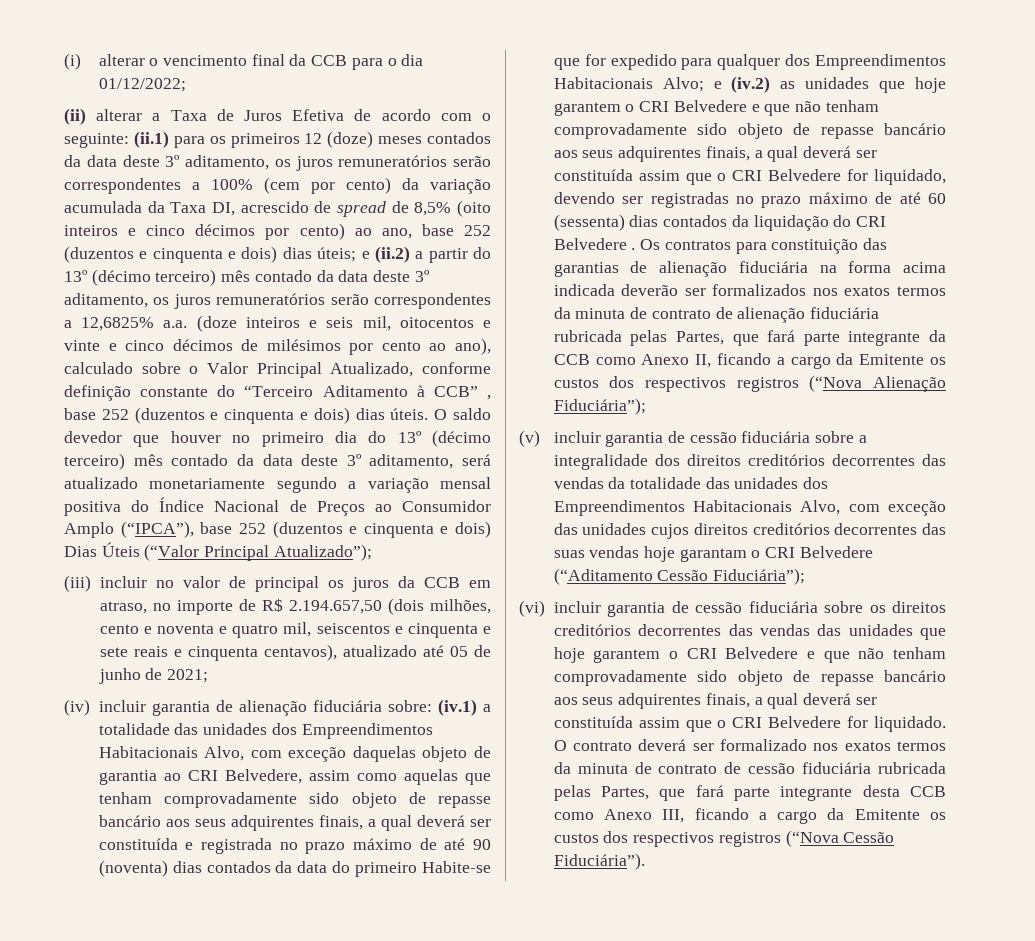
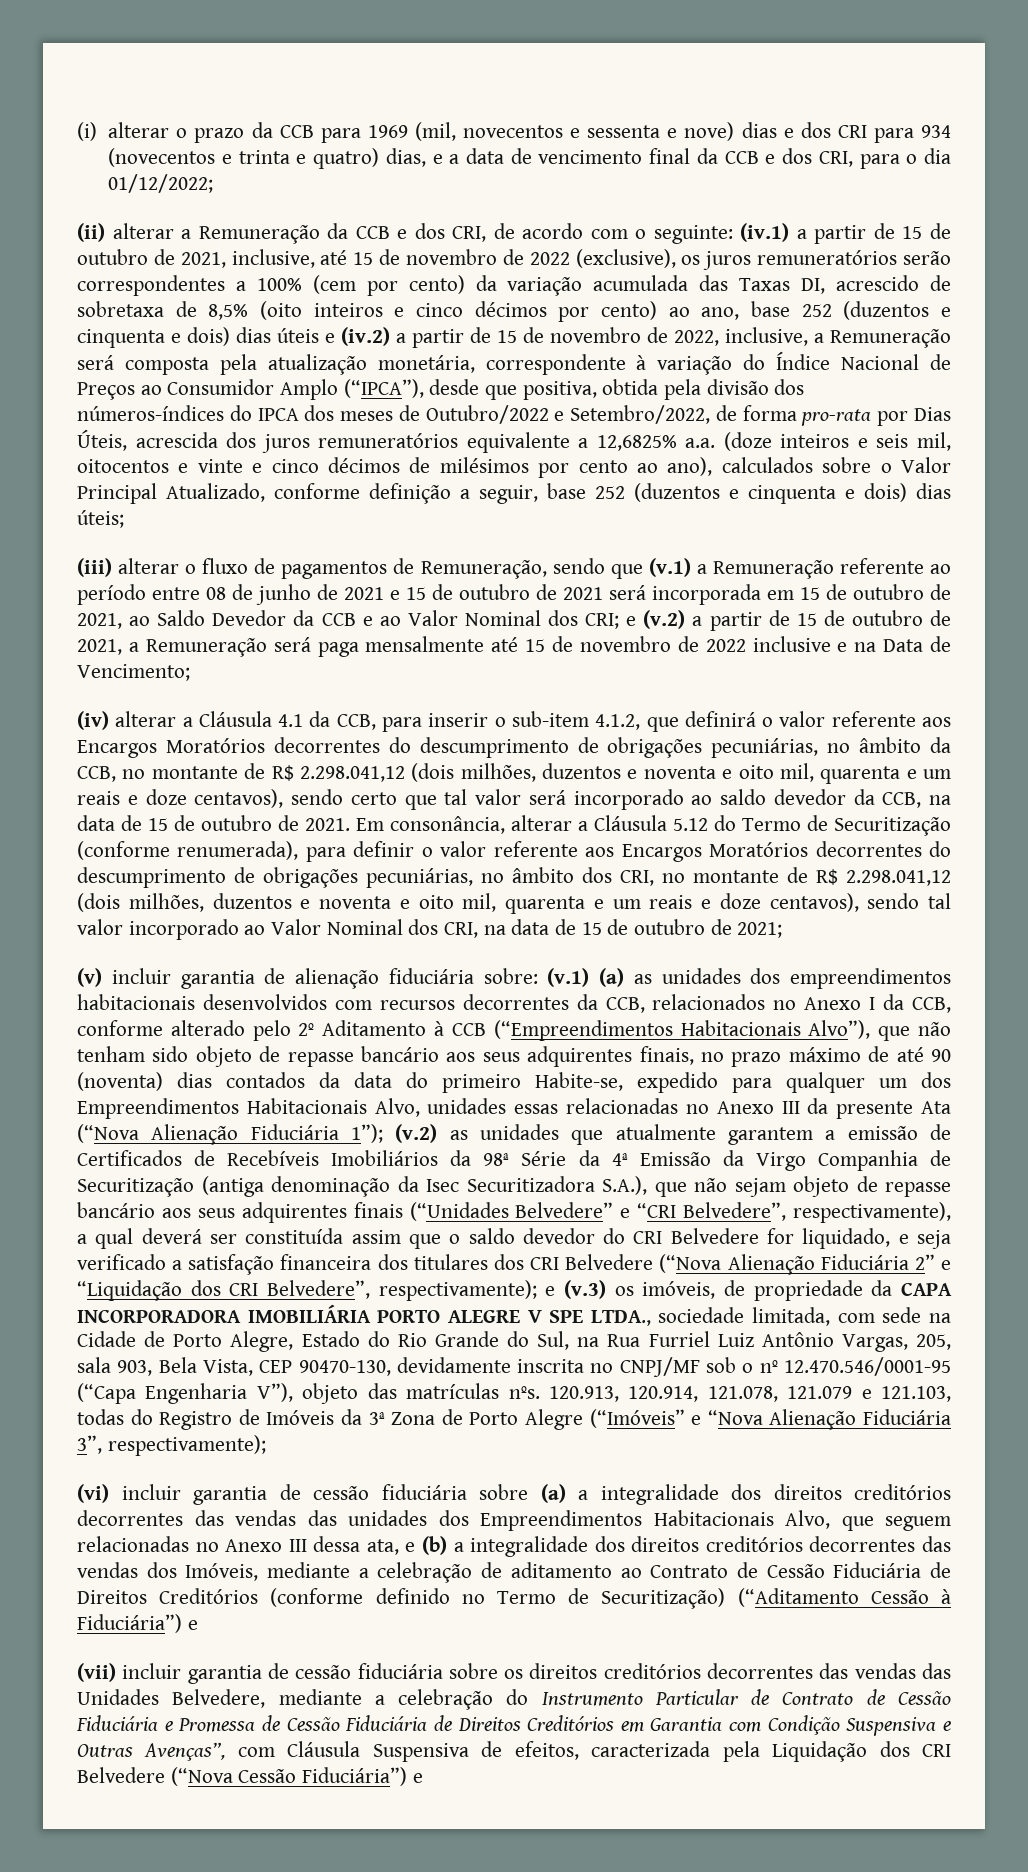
- (i) alterar o vencimento final da CCB para o dia 01/12/2022;
+ (i) alterar o prazo da CCB para 1969 (mil, novecentos e sessenta e nove) dias e dos CRI para 934 (novecentos e trinta e quatro) dias, e a data de vencimento final da CCB e dos CRI, para o dia 01/12/2022;
- (ii) alterar a Taxa de Juros Efetiva de acordo com o seguinte:
+ (ii) alterar a Remuneração da CCB e dos CRI, de acordo com o seguinte:
- (ii.1) para os primeiros 12 (doze) meses contados da data deste 3º aditamento, os juros remuneratórios serão correspondentes a 100% (cem por cento) da variação acumulada da Taxa DI, acrescido de spread de 8,5% (oito inteiros e cinco décimos por cento) ao ano, base 252 (duzentos e cinquenta e dois) dias úteis; e (ii.2) a partir do 13º (décimo terceiro) mês contado da data deste 3º aditamento, os juros remuneratórios serão correspondentes a 12,6825% a.a. (doze inteiros e seis mil, oitocentos e vinte e cinco décimos de milésimos por cento ao ano), calculado sobre o Valor Principal Atualizado, conforme definição constante do “Terceiro Aditamento à CCB” , base 252 (duzentos e cinquenta e dois) dias úteis. O saldo devedor que houver no primeiro dia do 13º (décimo terceiro) mês contado da data deste 3º aditamento, será atualizado monetariamente segundo a variação mensal positiva do Índice Nacional de Preços ao Consumidor Amplo (“IPCA”), base 252 (duzentos e cinquenta e dois) Dias Úteis (“Valor Principal Atualizado”);
- (iii) incluir no valor de principal os juros da CCB em atraso, no importe de R$ 2.194.657,50 (dois milhões, cento e noventa e quatro mil, seiscentos e cinquenta e sete reais e cinquenta centavos), atualizado até 05 de junho de 2021;
+ (iv.1) a partir de 15 de outubro de 2021, inclusive, até 15 de novembro de 2022 (exclusive), os juros remuneratórios serão correspondentes a 100% (cem por cento) da variação acumulada das Taxas DI, acrescido de sobretaxa de 8,5% (oito inteiros e cinco décimos por cento) ao ano, base 252 (duzentos e cinquenta e dois) dias úteis e (iv.2) a partir de 15 de novembro de 2022, inclusive, a Remuneração será composta pela atualização monetária, correspondente à variação do Índice Nacional de Preços ao Consumidor Amplo (“IPCA”), desde que positiva, obtida pela divisão dos números-índices do IPCA dos meses de Outubro/2022 e Setembro/2022, de forma pro-rata por Dias Úteis, acrescida dos juros remuneratórios equivalente a 12,6825% a.a. (doze inteiros e seis mil, oitocentos e vinte e cinco décimos de milésimos por cento ao ano), calculados sobre o Valor Principal Atualizado, conforme definição a seguir, base 252 (duzentos e cinquenta e dois) dias úteis;
+ (iii) alterar o fluxo de pagamentos de Remuneração, sendo que (v.1) a Remuneração referente ao período entre 08 de junho de 2021 e 15 de outubro de 2021 será incorporada em 15 de outubro de 2021, ao Saldo Devedor da CCB e ao Valor Nominal dos CRI; e (v.2) a partir de 15 de outubro de 2021, a Remuneração será paga mensalmente até 15 de novembro de 2022 inclusive e na Data de Vencimento;
+ (iv) alterar a Cláusula 4.1 da CCB, para inserir o sub-item 4.1.2, que definirá o valor referente aos Encargos Moratórios decorrentes do descumprimento de obrigações pecuniárias, no âmbito da CCB, no montante de R$ 2.298.041,12 (dois milhões, duzentos e noventa e oito mil, quarenta e um reais e doze centavos), sendo certo que tal valor será incorporado ao saldo devedor da CCB, na data de 15 de outubro de 2021. Em consonância, alterar a Cláusula 5.12 do Termo de Securitização (conforme renumerada), para definir o valor referente aos Encargos Moratórios decorrentes do descumprimento de obrigações pecuniárias, no âmbito dos CRI, no montante de R$ 2.298.041,12 (dois milhões, duzentos e noventa e oito mil, quarenta e um reais e doze centavos), sendo tal valor incorporado ao Valor Nominal dos CRI, na data de 15 de outubro de 2021;
- (iv) incluir garantia de alienação fiduciária sobre: (iv.1) a totalidade das unidades dos Empreendimentos Habitacionais Alvo, com exceção daquelas objeto de garantia ao CRI Belvedere, assim como aquelas que tenham comprovadamente sido objeto de repasse bancário aos seus adquirentes finais, a qual deverá ser constituída e registrada no prazo máximo de até 90 (noventa) dias contados da data do primeiro Habite-se que for expedido para qualquer dos Empreendimentos Habitacionais Alvo; e (iv.2) as unidades que hoje garantem o CRI Belvedere e que não tenham comprovadamente sido objeto de repasse bancário aos seus adquirentes finais, a qual deverá ser constituída assim que o CRI Belvedere for liquidado, devendo ser registradas no prazo máximo de até 60 (sessenta) dias contados da liquidação do CRI Belvedere . Os contratos para constituição das garantias de alienação fiduciária na forma acima indicada deverão ser formalizados nos exatos termos da minuta de contrato de alienação fiduciária rubricada pelas Partes, que fará parte integrante da CCB como Anexo II, ficando a cargo da Emitente os custos dos respectivos registros (“Nova Alienação Fiduciária”);
- (v) incluir garantia de cessão fiduciária sobre a integralidade dos direitos creditórios decorrentes das vendas da totalidade das unidades dos Empreendimentos Habitacionais Alvo, com exceção das unidades cujos direitos creditórios decorrentes das suas vendas hoje garantam o CRI Belvedere (“Aditamento Cessão Fiduciária”);
- (vi) incluir garantia de cessão fiduciária sobre os direitos creditórios decorrentes das vendas das unidades que hoje garantem o CRI Belvedere e que não tenham comprovadamente sido objeto de repasse bancário aos seus adquirentes finais, a qual deverá ser constituída assim que o CRI Belvedere for liquidado. O contrato deverá ser formalizado nos exatos termos da minuta de contrato de cessão fiduciária rubricada pelas Partes, que fará parte integrante desta CCB como Anexo III, ficando a cargo da Emitente os custos dos respectivos registros (“Nova Cessão Fiduciária”).
+ (v) incluir garantia de alienação fiduciária sobre: (v.1) (a) as unidades dos empreendimentos habitacionais desenvolvidos com recursos decorrentes da CCB, relacionados no Anexo I da CCB, conforme alterado pelo 2º Aditamento à CCB (“Empreendimentos Habitacionais Alvo”), que não tenham sido objeto de repasse bancário aos seus adquirentes finais, no prazo máximo de até 90 (noventa) dias contados da data do primeiro Habite-se, expedido para qualquer um dos Empreendimentos Habitacionais Alvo, unidades essas relacionadas no Anexo III da presente Ata (“Nova Alienação Fiduciária 1”); (v.2) as unidades que atualmente garantem a emissão de Certificados de Recebíveis Imobiliários da 98ª Série da 4ª Emissão da Virgo Companhia de Securitização (antiga denominação da Isec Securitizadora S.A.), que não sejam objeto de repasse bancário aos seus adquirentes finais (“Unidades Belvedere” e “CRI Belvedere”, respectivamente), a qual deverá ser constituída assim que o saldo devedor do CRI Belvedere for liquidado, e seja verificado a satisfação financeira dos titulares dos CRI Belvedere (“Nova Alienação Fiduciária 2” e “Liquidação dos CRI Belvedere”, respectivamente); e (v.3) os imóveis, de propriedade da CAPA INCORPORADORA IMOBILIÁRIA PORTO ALEGRE V SPE LTDA., sociedade limitada, com sede na Cidade de Porto Alegre, Estado do Rio Grande do Sul, na Rua Furriel Luiz Antônio Vargas, 205, sala 903, Bela Vista, CEP 90470-130, devidamente inscrita no CNPJ/MF sob o nº 12.470.546/0001-95 (“Capa Engenharia V”), objeto das matrículas nºs. 120.913, 120.914, 121.078, 121.079 e 121.103, todas do Registro de Imóveis da 3ª Zona de Porto Alegre (“Imóveis” e “Nova Alienação Fiduciária 3”, respectivamente);
+ (vi) incluir garantia de cessão fiduciária sobre (a) a integralidade dos direitos creditórios decorrentes das vendas das unidades dos Empreendimentos Habitacionais Alvo, que seguem relacionadas no Anexo III dessa ata, e (b) a integralidade dos direitos creditórios decorrentes das vendas dos Imóveis, mediante a celebração de aditamento ao Contrato de Cessão Fiduciária de Direitos Creditórios (conforme definido no Termo de Securitização) (“Aditamento Cessão à Fiduciária”) e
+ (vii) incluir garantia de cessão fiduciária sobre os direitos creditórios decorrentes das vendas das Unidades Belvedere, mediante a celebração do Instrumento Particular de Contrato de Cessão Fiduciária e Promessa de Cessão Fiduciária de Direitos Creditórios em Garantia com Condição Suspensiva e Outras Avenças”, com Cláusula Suspensiva de efeitos, caracterizada pela Liquidação dos CRI Belvedere (“Nova Cessão Fiduciária”) e

